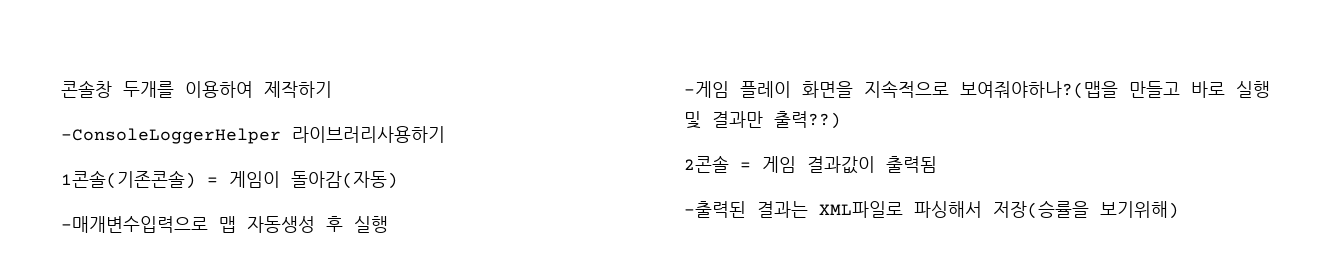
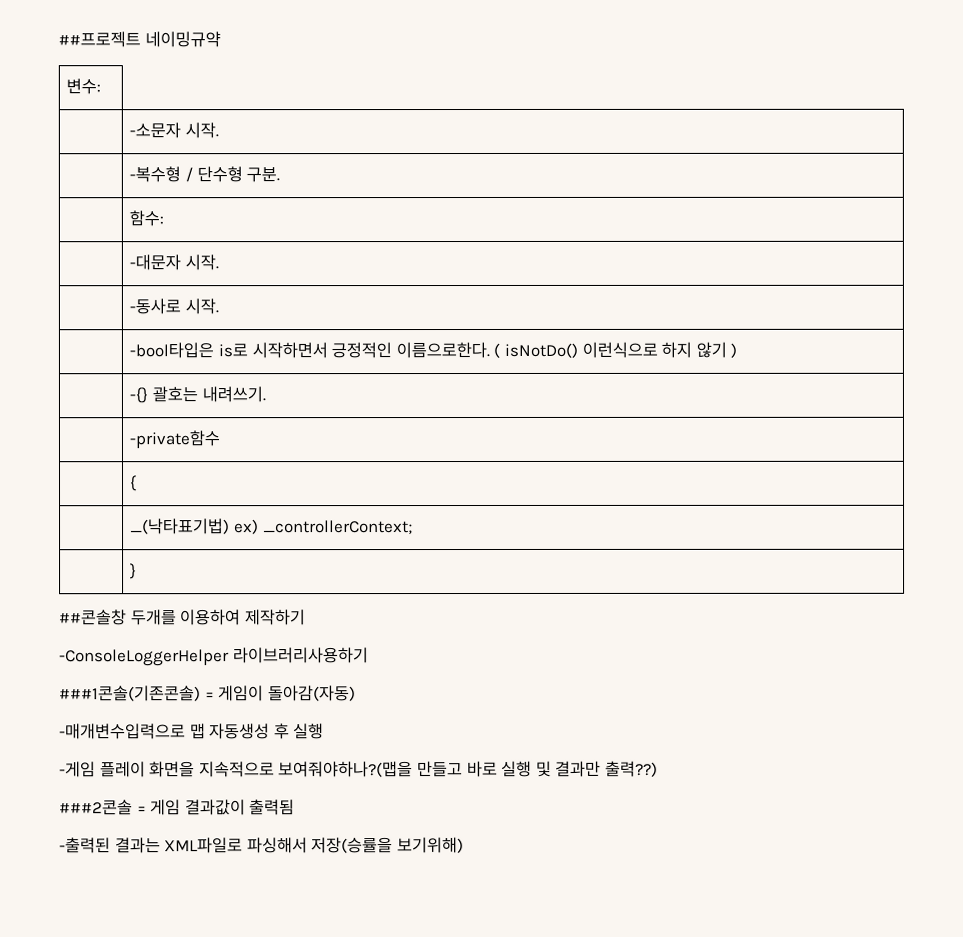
- 콘솔창 두개를 이용하여 제작하기
+ ##프로젝트 네이밍규약
+ 변수:
+ | -소문자 시작.
+ | -복수형 / 단수형 구분.
+ | 함수:
+ | -대문자 시작.
+ | -동사로 시작.
+ | -bool타입은 is로 시작하면서 긍정적인 이름으로한다. ( isNotDo() 이런식으로 하지 않기 )
+ | -{} 괄호는 내려쓰기.
+ | -private함수
+ | {
+ | _(낙타표기법) ex) _controllerContext;
+ | }
+ ##콘솔창 두개를 이용하여 제작하기
- 1콘솔(기존콘솔) = 게임이 돌아감(자동)
+ ###1콘솔(기존콘솔) = 게임이 돌아감(자동)
- 2콘솔 = 게임 결과값이 출력됨
+ ###2콘솔 = 게임 결과값이 출력됨

